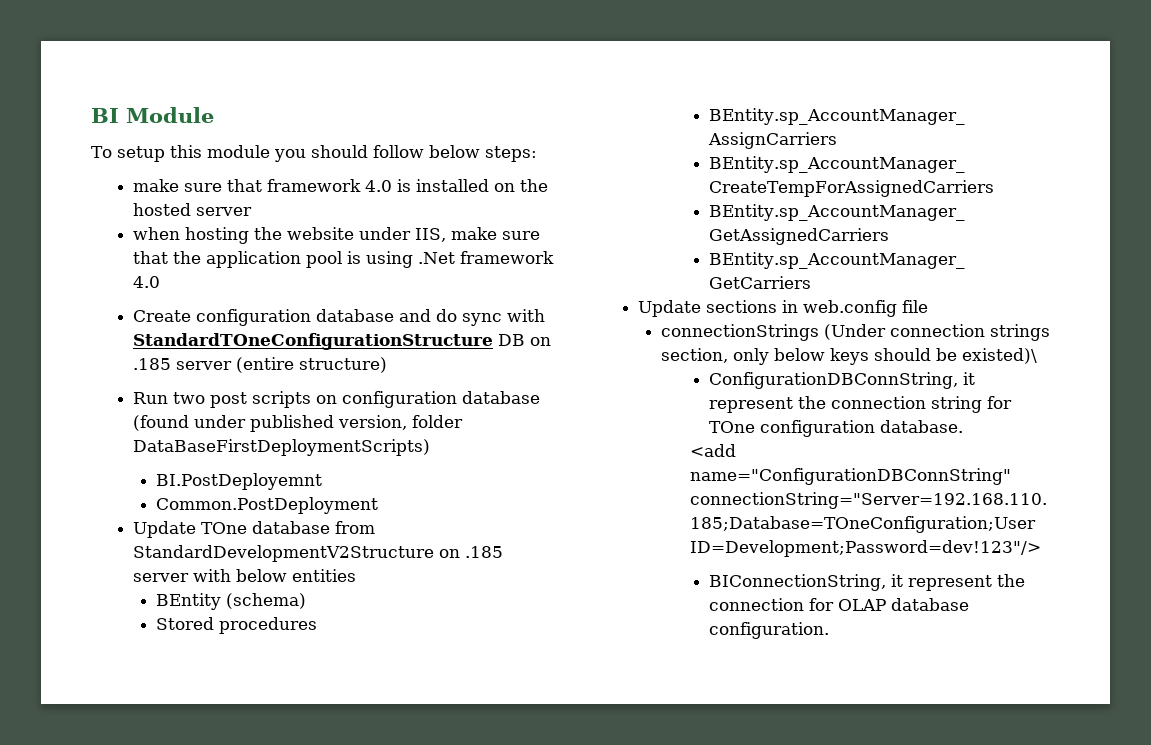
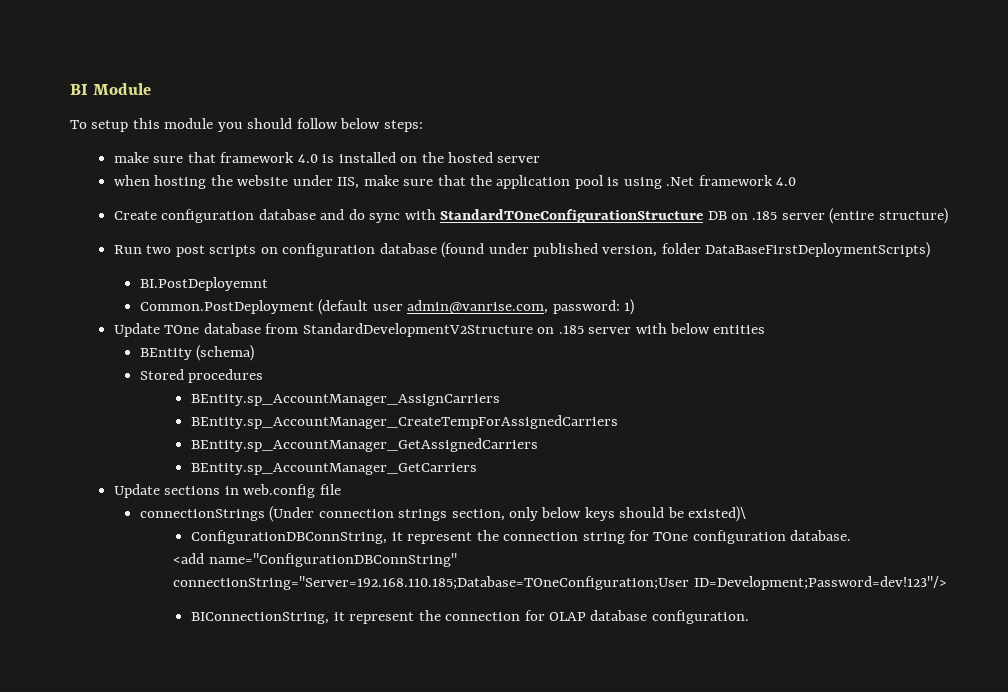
- Common.PostDeployment
+ Common.PostDeployment (default user admin@vanrise.com, password: 1)

